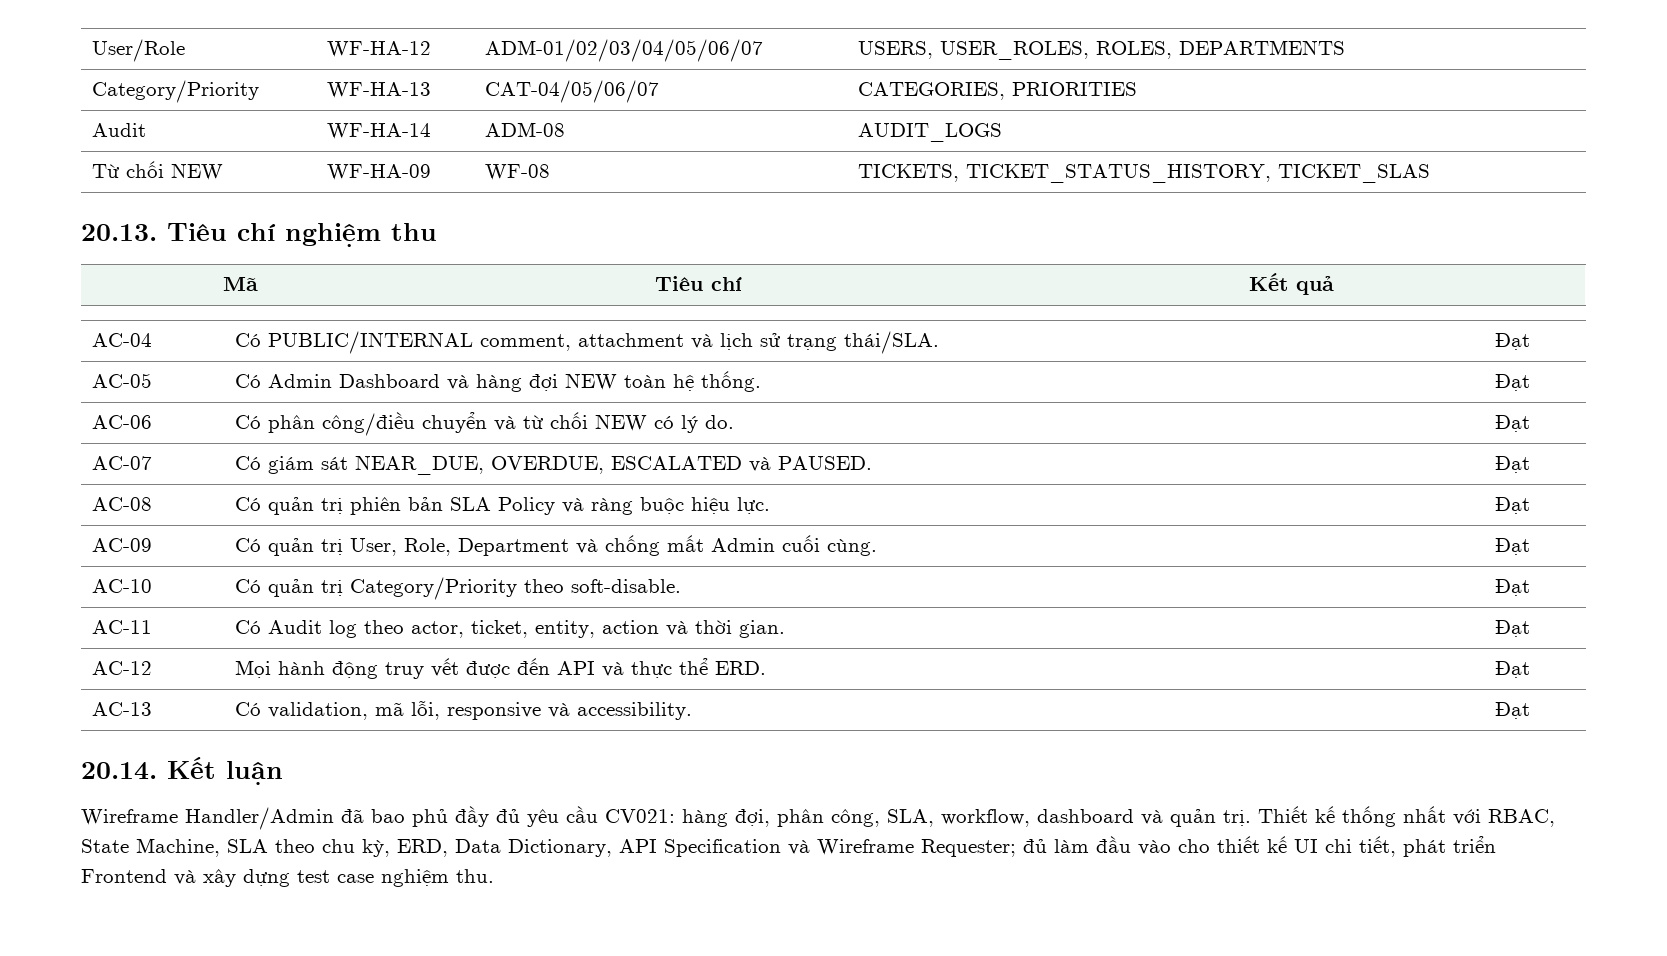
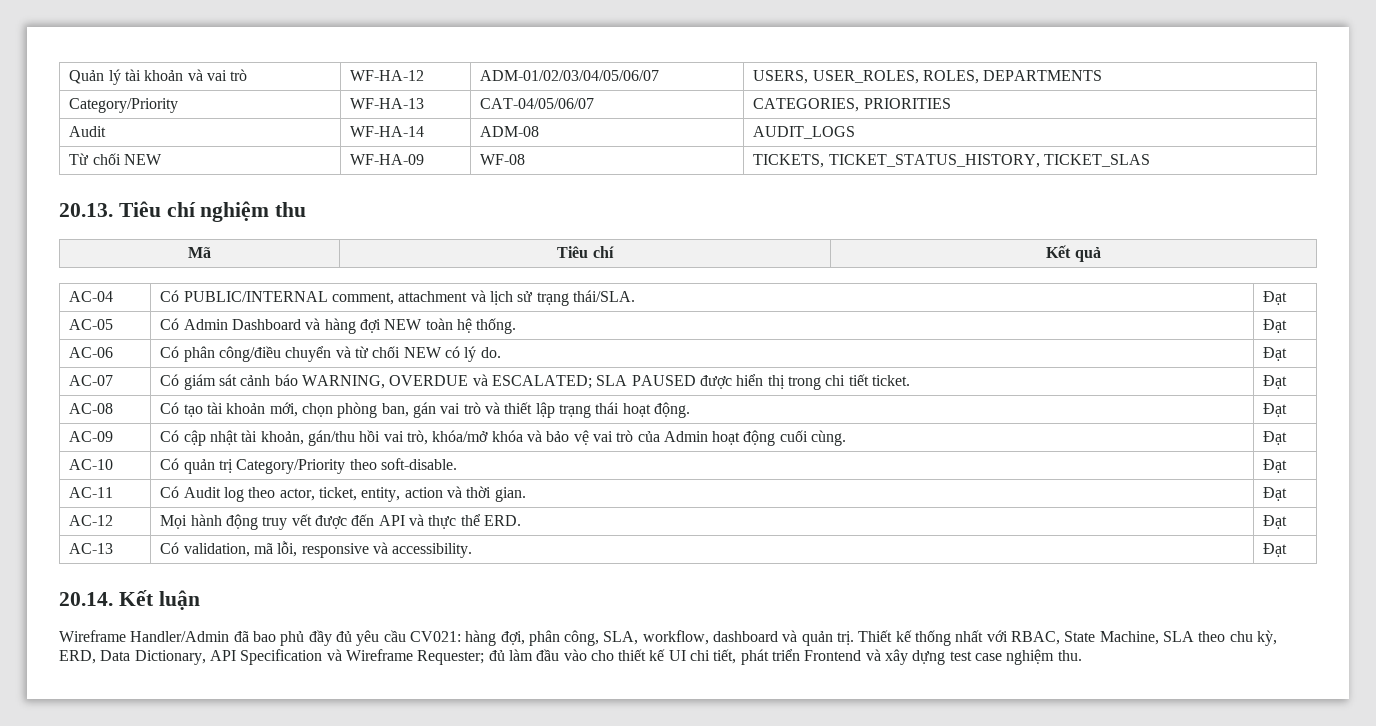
- User/Role | WF-HA-12 | ADM-01/02/03/04/05/06/07 | USERS, USER_ROLES, ROLES, DEPARTMENTS
+ Quản lý tài khoản và vai trò | WF-HA-12 | ADM-01/02/03/04/05/06/07 | USERS, USER_ROLES, ROLES, DEPARTMENTS
- AC-07 | Có giám sát NEAR_DUE, OVERDUE, ESCALATED và PAUSED. | Đạt
- AC-08 | Có quản trị phiên bản SLA Policy và ràng buộc hiệu lực. | Đạt
- AC-09 | Có quản trị User, Role, Department và chống mất Admin cuối cùng. | Đạt
+ AC-07 | Có giám sát cảnh báo WARNING, OVERDUE và ESCALATED; SLA PAUSED được hiển thị trong chi tiết ticket. | Đạt
+ AC-08 | Có tạo tài khoản mới, chọn phòng ban, gán vai trò và thiết lập trạng thái hoạt động. | Đạt
+ AC-09 | Có cập nhật tài khoản, gán/thu hồi vai trò, khóa/mở khóa và bảo vệ vai trò của Admin hoạt động cuối cùng. | Đạt

